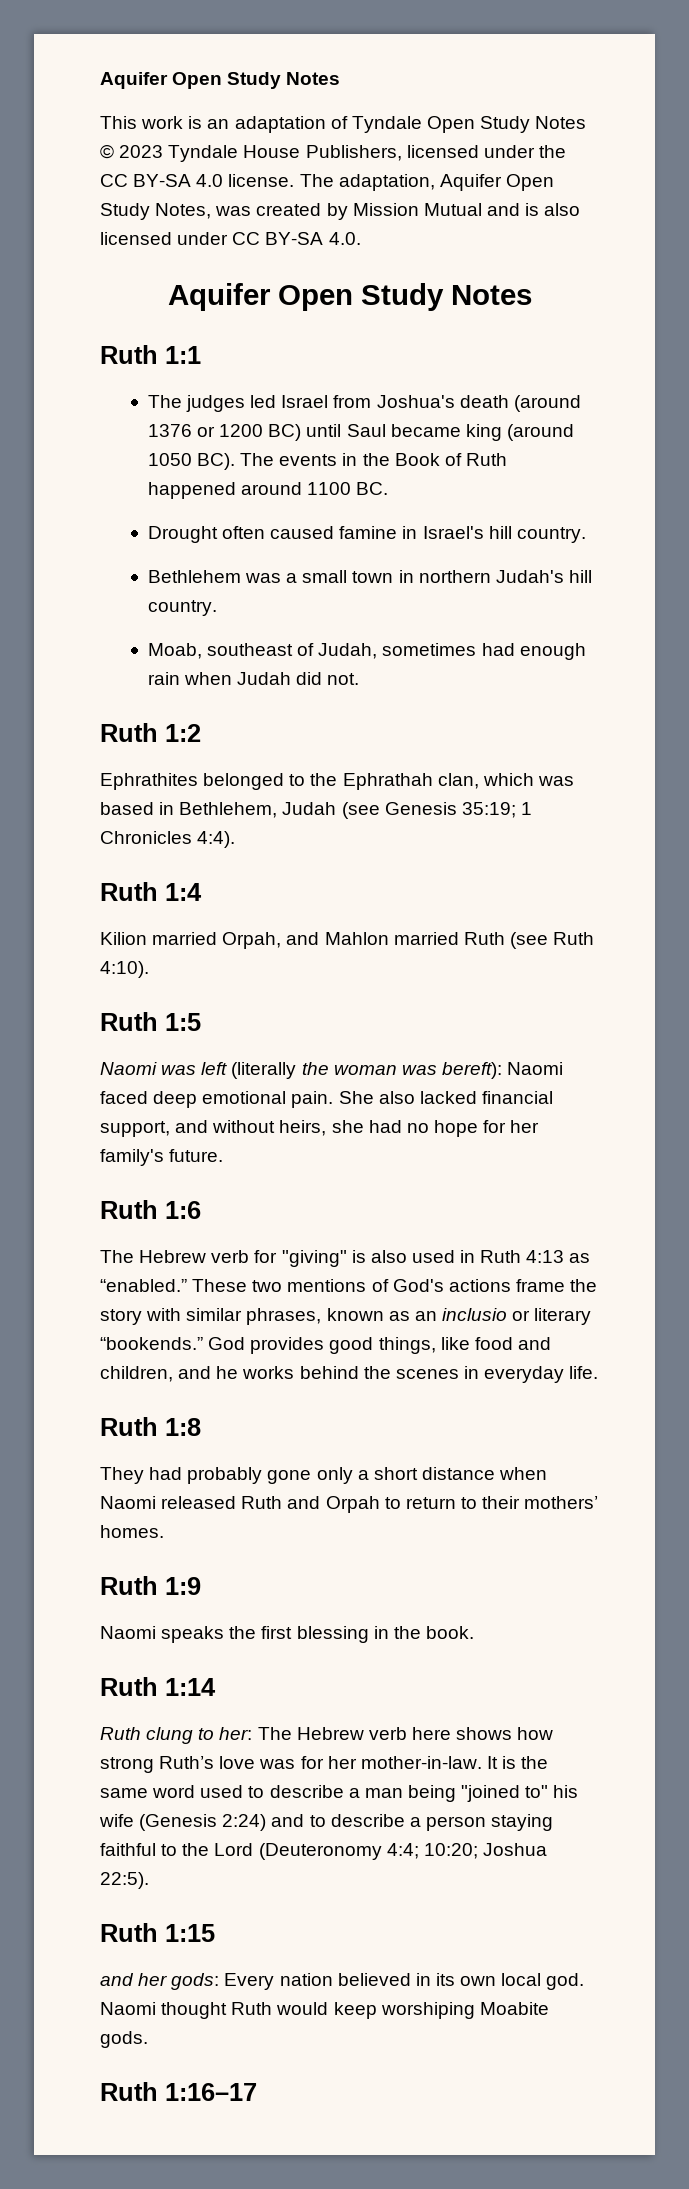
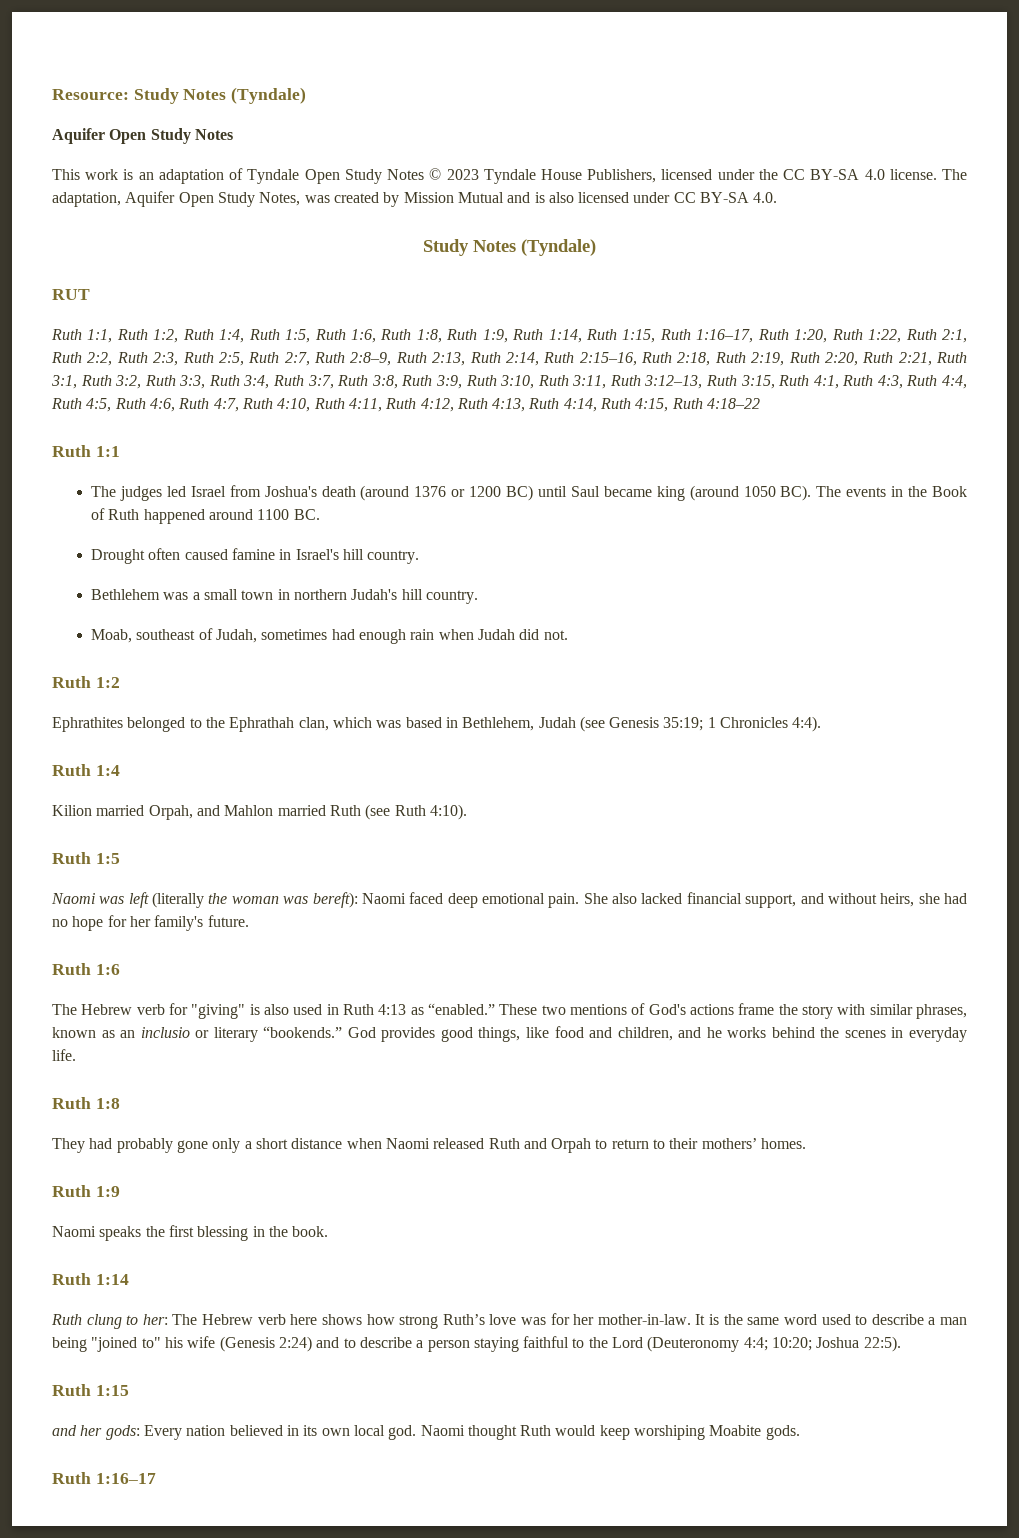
+ Resource: Study Notes (Tyndale)
  The adaptation, Aquifer Open Study Notes, was created by Mission Mutual and is also licensed under CC BY-SA 4.0.
- Aquifer Open Study Notes
+ Study Notes (Tyndale)
+ RUT
+ Ruth 1:1, Ruth 1:2, Ruth 1:4, Ruth 1:5, Ruth 1:6, Ruth 1:8, Ruth 1:9, Ruth 1:14, Ruth 1:15, Ruth 1:16–17, Ruth 1:20, Ruth 1:22, Ruth 2:1, Ruth 2:2, Ruth 2:3, Ruth 2:5, Ruth 2:7, Ruth 2:8–9, Ruth 2:13, Ruth 2:14, Ruth 2:15–16, Ruth 2:18, Ruth 2:19, Ruth 2:20, Ruth 2:21, Ruth 3:1, Ruth 3:2, Ruth 3:3, Ruth 3:4, Ruth 3:7, Ruth 3:8, Ruth 3:9, Ruth 3:10, Ruth 3:11, Ruth 3:12–13, Ruth 3:15, Ruth 4:1, Ruth 4:3, Ruth 4:4, Ruth 4:5, Ruth 4:6, Ruth 4:7, Ruth 4:10, Ruth 4:11, Ruth 4:12, Ruth 4:13, Ruth 4:14, Ruth 4:15, Ruth 4:18–22

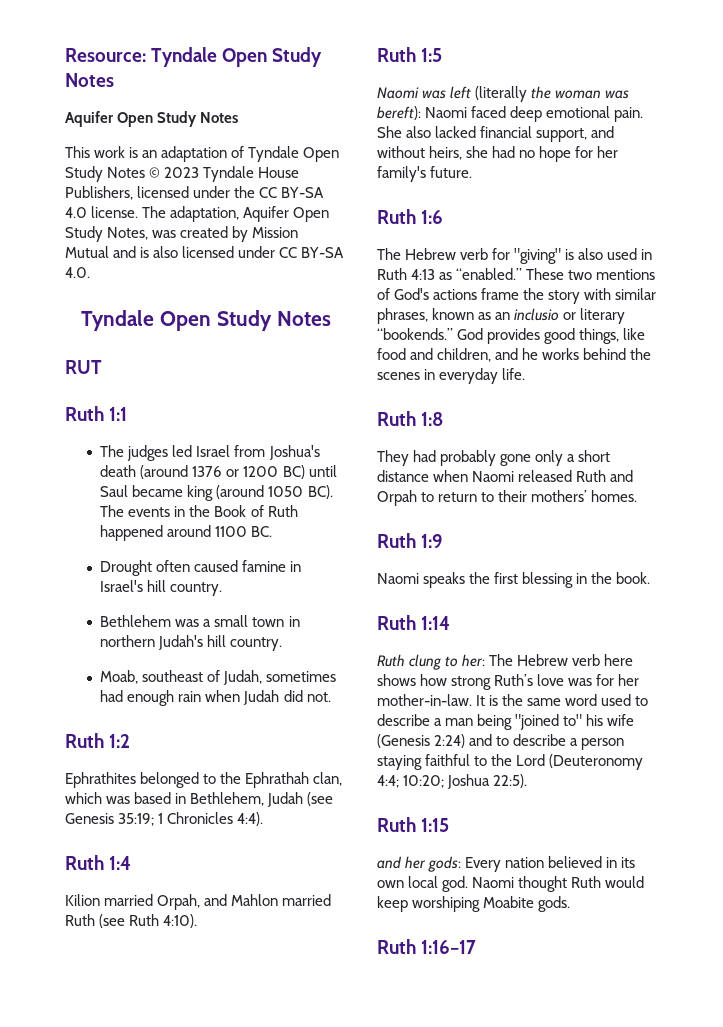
- Resource: Study Notes (Tyndale)
+ Resource: Tyndale Open Study Notes
  The adaptation, Aquifer Open Study Notes, was created by Mission Mutual and is also licensed under CC BY-SA 4.0.
- Study Notes (Tyndale)
+ Tyndale Open Study Notes
- Ruth 1:1, Ruth 1:2, Ruth 1:4, Ruth 1:5, Ruth 1:6, Ruth 1:8, Ruth 1:9, Ruth 1:14, Ruth 1:15, Ruth 1:16–17, Ruth 1:20, Ruth 1:22, Ruth 2:1, Ruth 2:2, Ruth 2:3, Ruth 2:5, Ruth 2:7, Ruth 2:8–9, Ruth 2:13, Ruth 2:14, Ruth 2:15–16, Ruth 2:18, Ruth 2:19, Ruth 2:20, Ruth 2:21, Ruth 3:1, Ruth 3:2, Ruth 3:3, Ruth 3:4, Ruth 3:7, Ruth 3:8, Ruth 3:9, Ruth 3:10, Ruth 3:11, Ruth 3:12–13, Ruth 3:15, Ruth 4:1, Ruth 4:3, Ruth 4:4, Ruth 4:5, Ruth 4:6, Ruth 4:7, Ruth 4:10, Ruth 4:11, Ruth 4:12, Ruth 4:13, Ruth 4:14, Ruth 4:15, Ruth 4:18–22

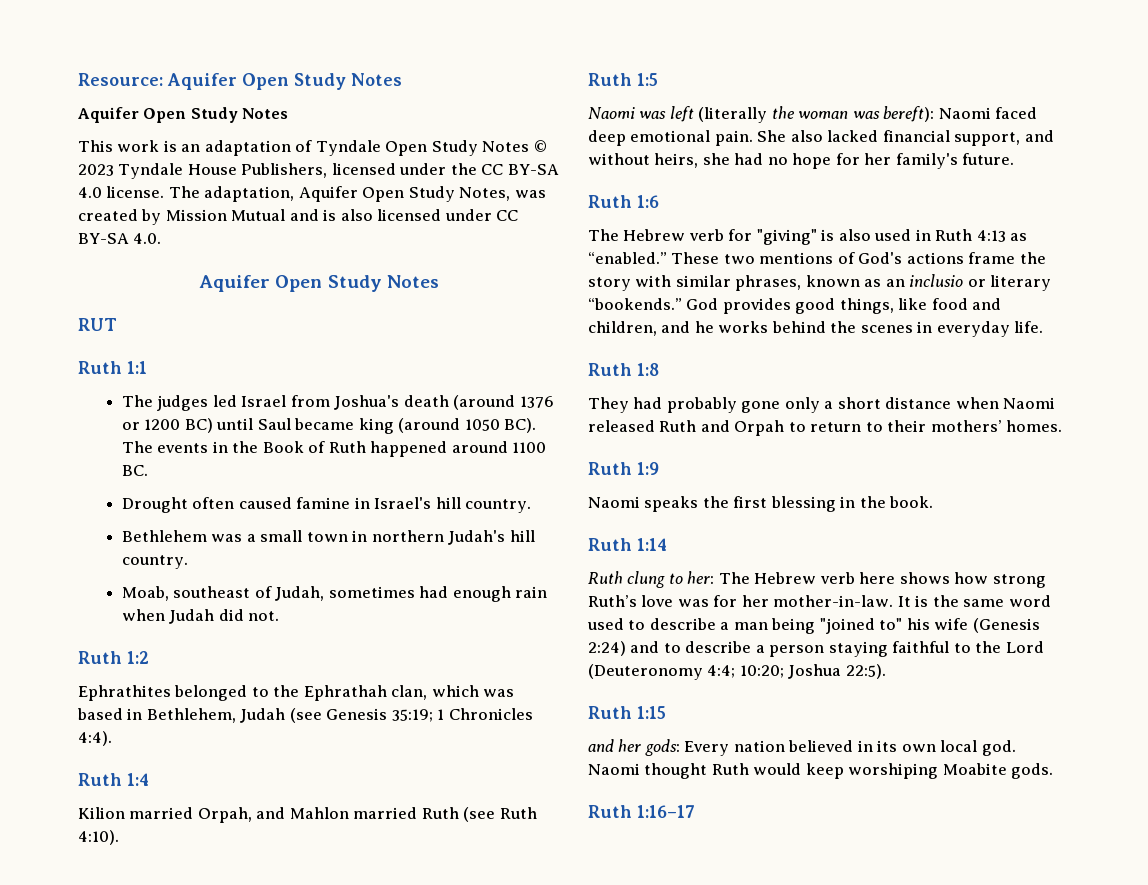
- Resource: Tyndale Open Study Notes
+ Resource: Aquifer Open Study Notes
  The adaptation, Aquifer Open Study Notes, was created by Mission Mutual and is also licensed under CC BY-SA 4.0.
- Tyndale Open Study Notes
+ Aquifer Open Study Notes

